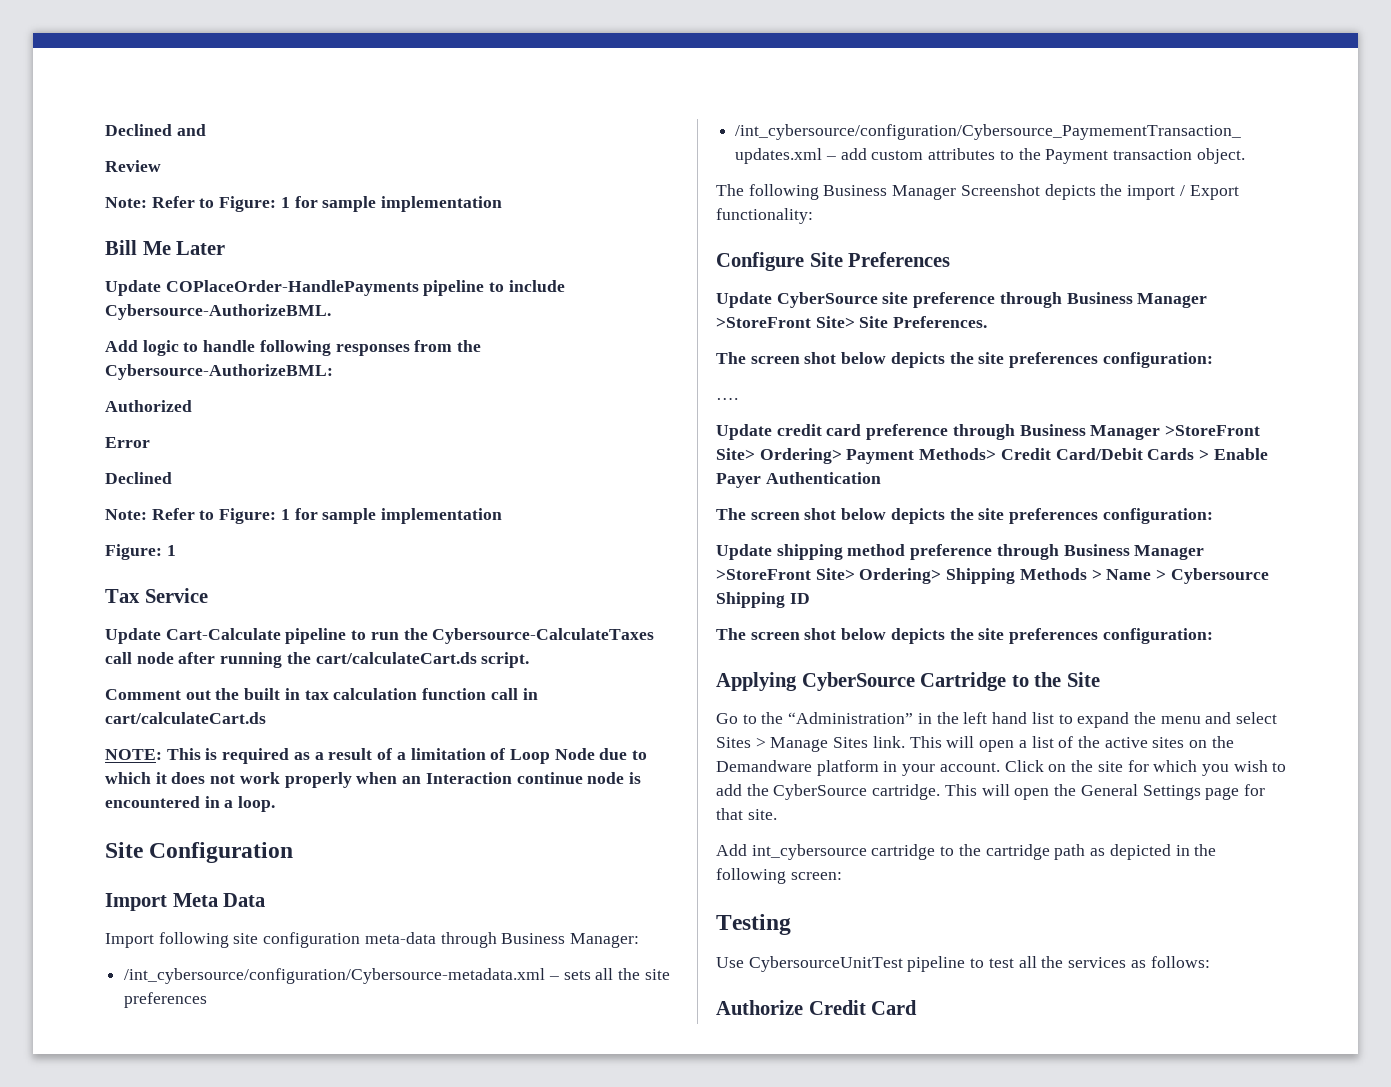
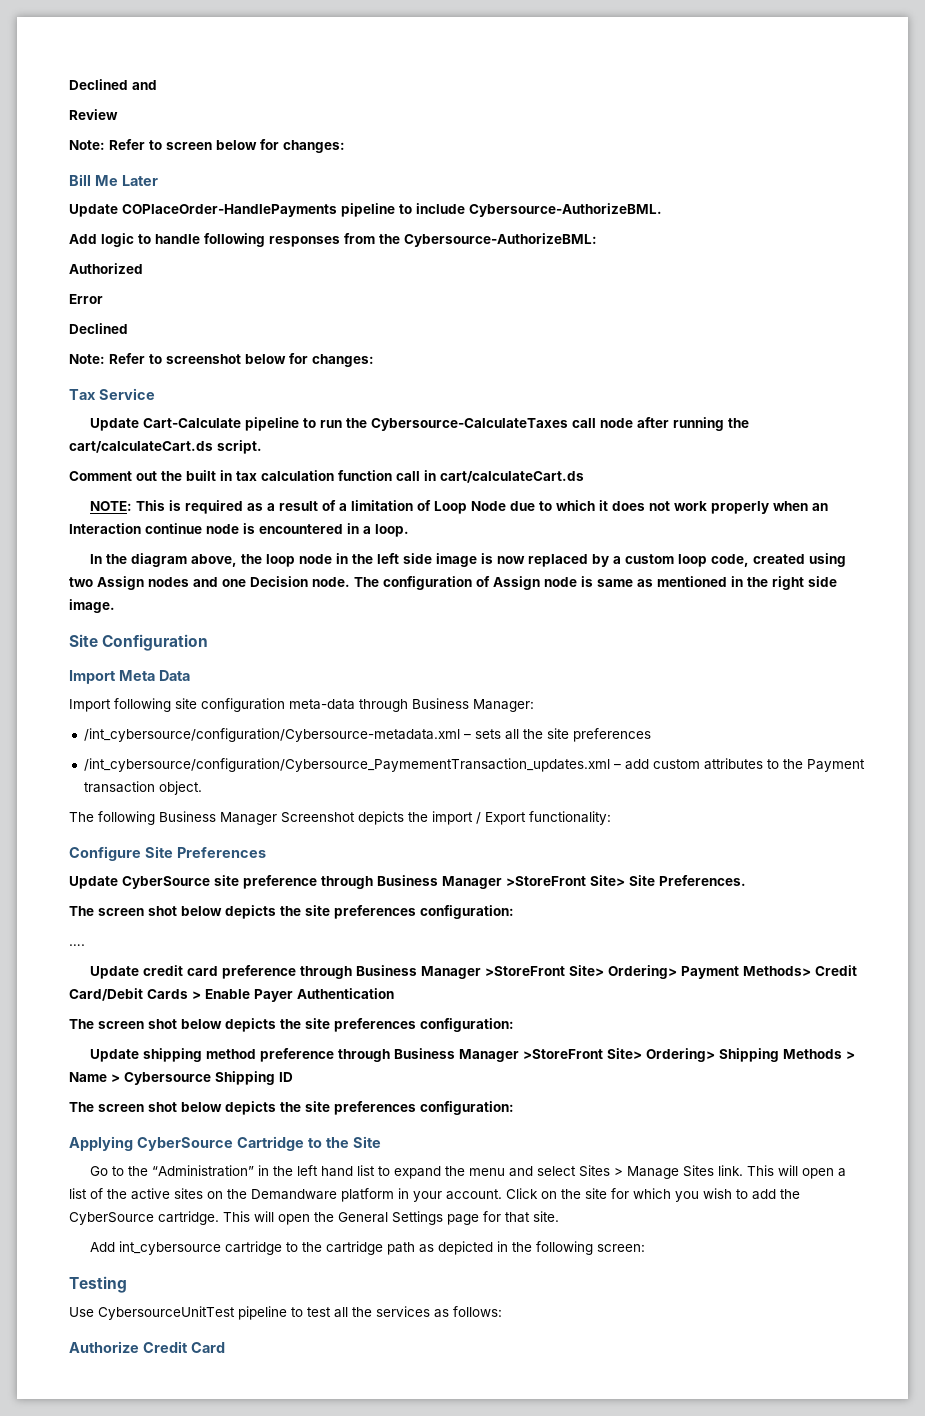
  Review
- Note: Refer to Figure: 1 for sample implementation
+ Note: Refer to screen below for changes:
  Error
  Declined
- Note: Refer to Figure: 1 for sample implementation
- Figure: 1
+ Note: Refer to screenshot below for changes:
+ In the diagram above, the loop node in the left side image is now replaced by a custom loop code, created using two Assign nodes and one Decision node. The configuration of Assign node is same as mentioned in the right side image.

